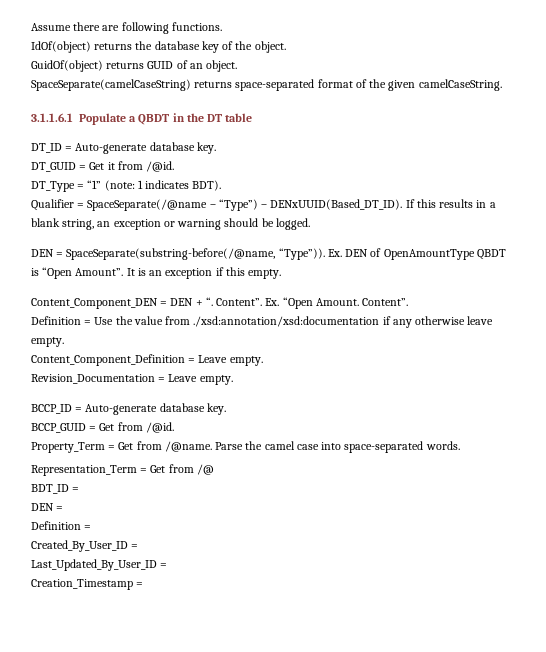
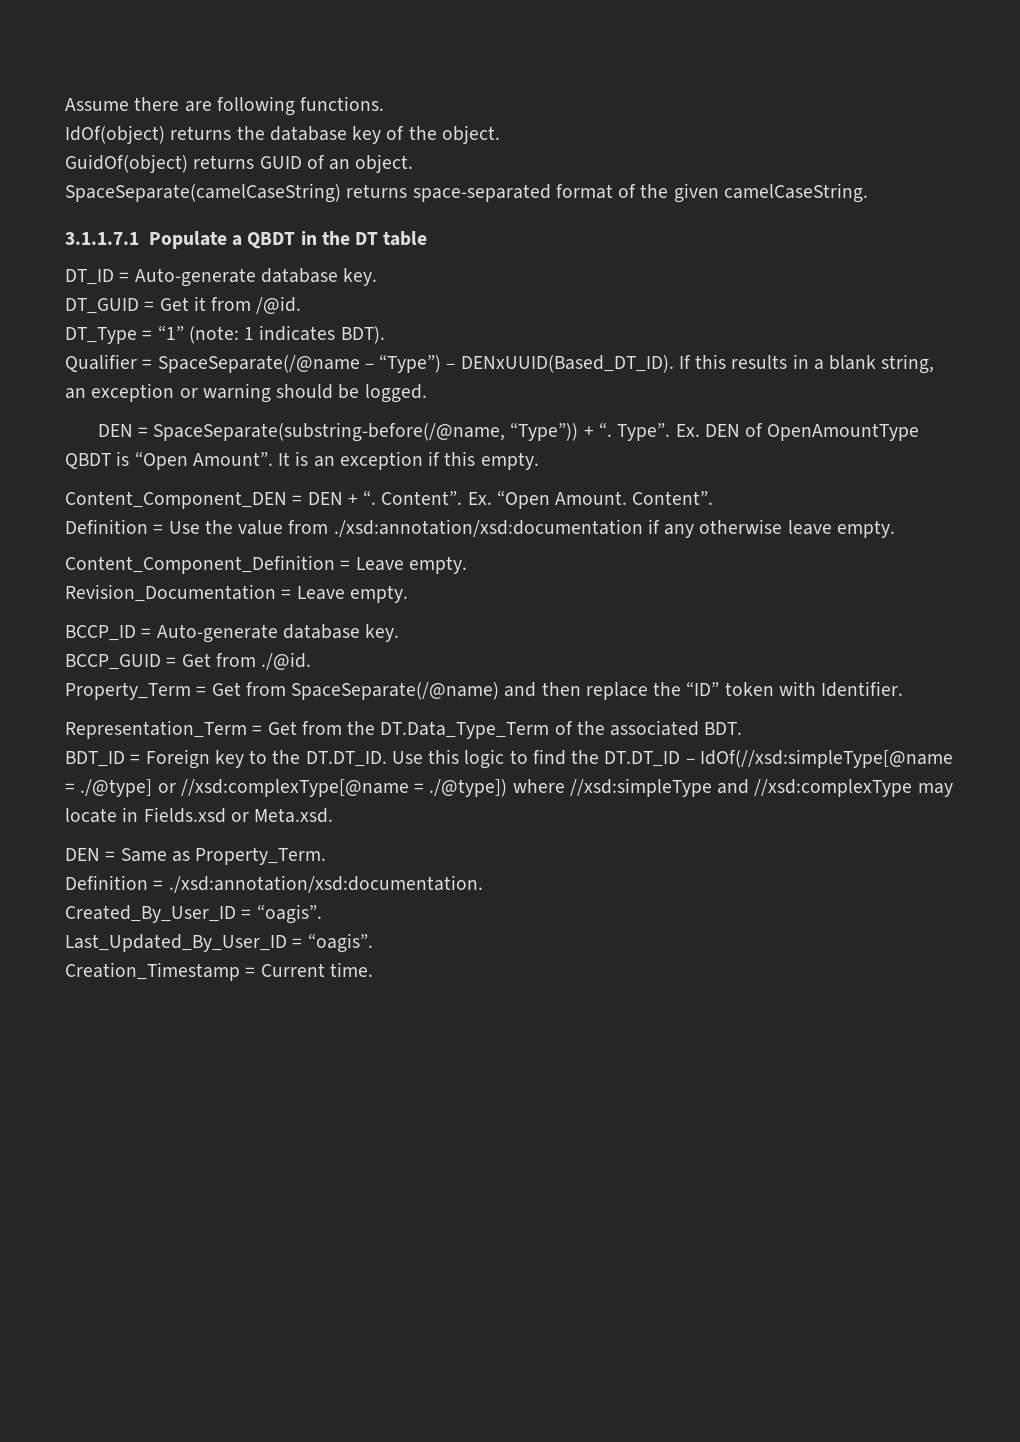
- 3.1.1.6.1 Populate a QBDT in the DT table
+ 3.1.1.7.1 Populate a QBDT in the DT table
- DEN = SpaceSeparate(substring-before(/@name, “Type”)).
+ DEN = SpaceSeparate(substring-before(/@name, “Type”)) + “. Type”.
- BCCP_GUID = Get from /@id.
+ BCCP_GUID = Get from ./@id.
- Property_Term = Get from /@name. Parse the camel case into space-separated words.
- Representation_Term = Get from /@
- BDT_ID =
- DEN =
- Definition =
+ Property_Term = Get from SpaceSeparate(/@name) and then replace the “ID” token with Identifier.
+ Representation_Term = Get from the DT.Data_Type_Term of the associated BDT.
+ BDT_ID = Foreign key to the DT.DT_ID. Use this logic to find the DT.DT_ID – IdOf(//xsd:simpleType[@name = ./@type] or //xsd:complexType[@name = ./@type]) where //xsd:simpleType and //xsd:complexType may locate in Fields.xsd or Meta.xsd.
+ DEN = Same as Property_Term.
+ Definition = ./xsd:annotation/xsd:documentation.
- Created_By_User_ID =
+ Created_By_User_ID = “oagis”.
- Last_Updated_By_User_ID =
+ Last_Updated_By_User_ID = “oagis”.
- Creation_Timestamp =
+ Creation_Timestamp = Current time.

